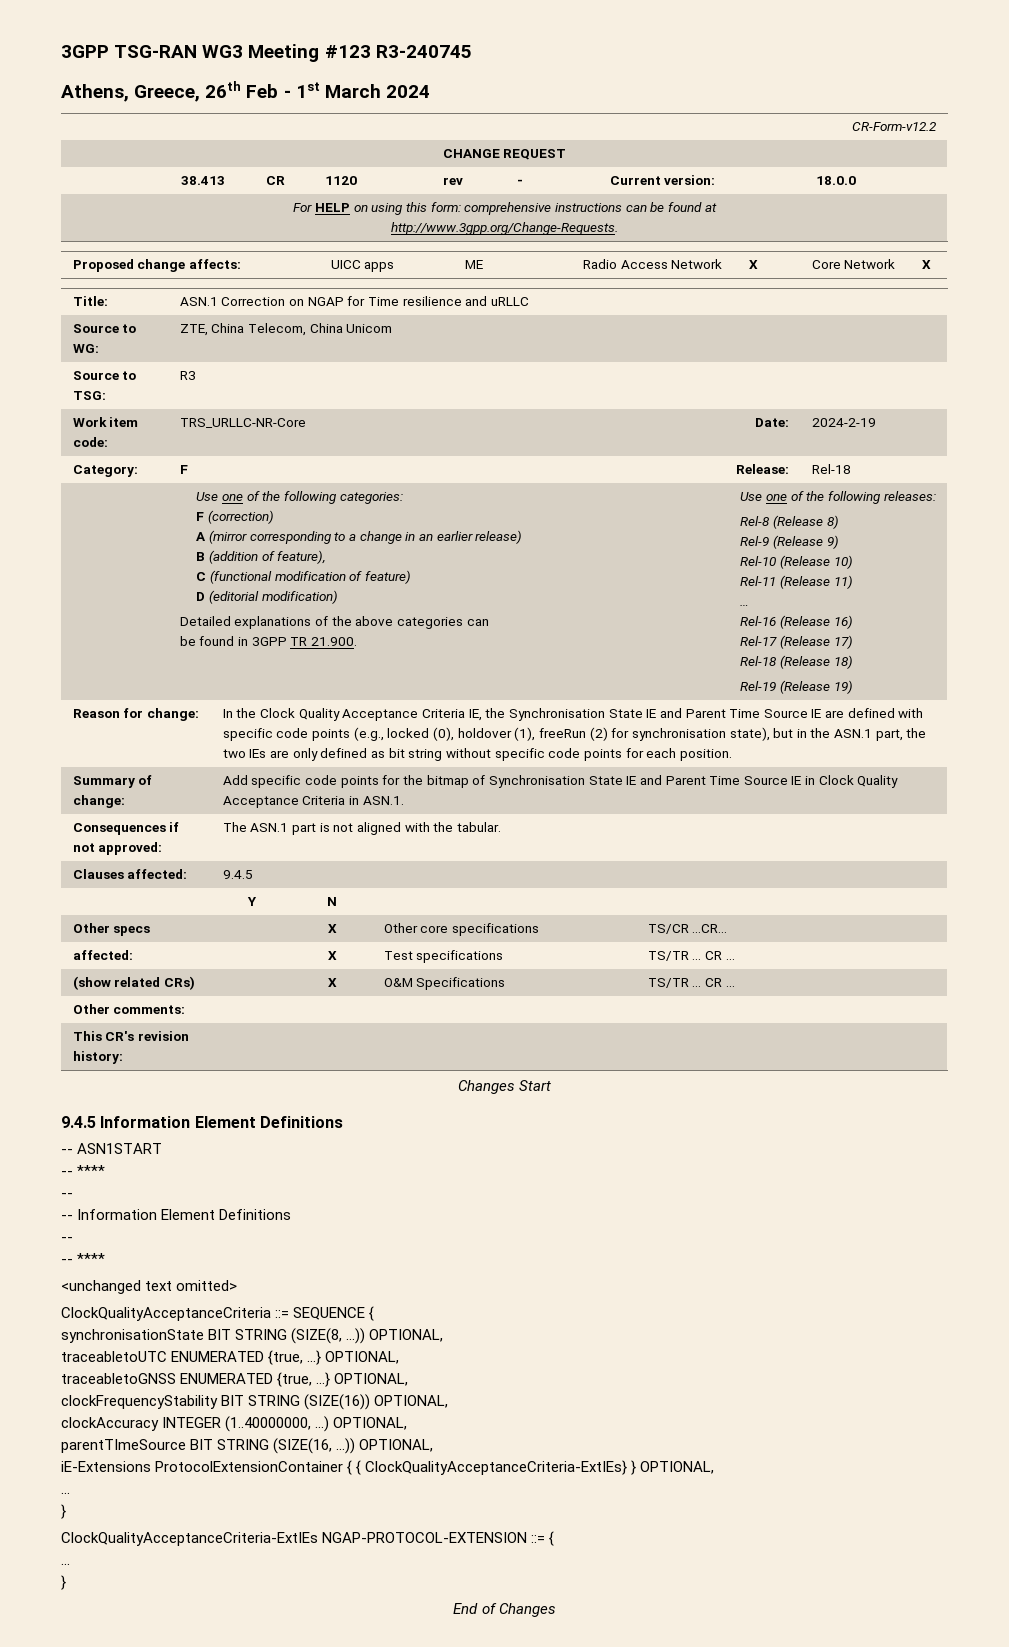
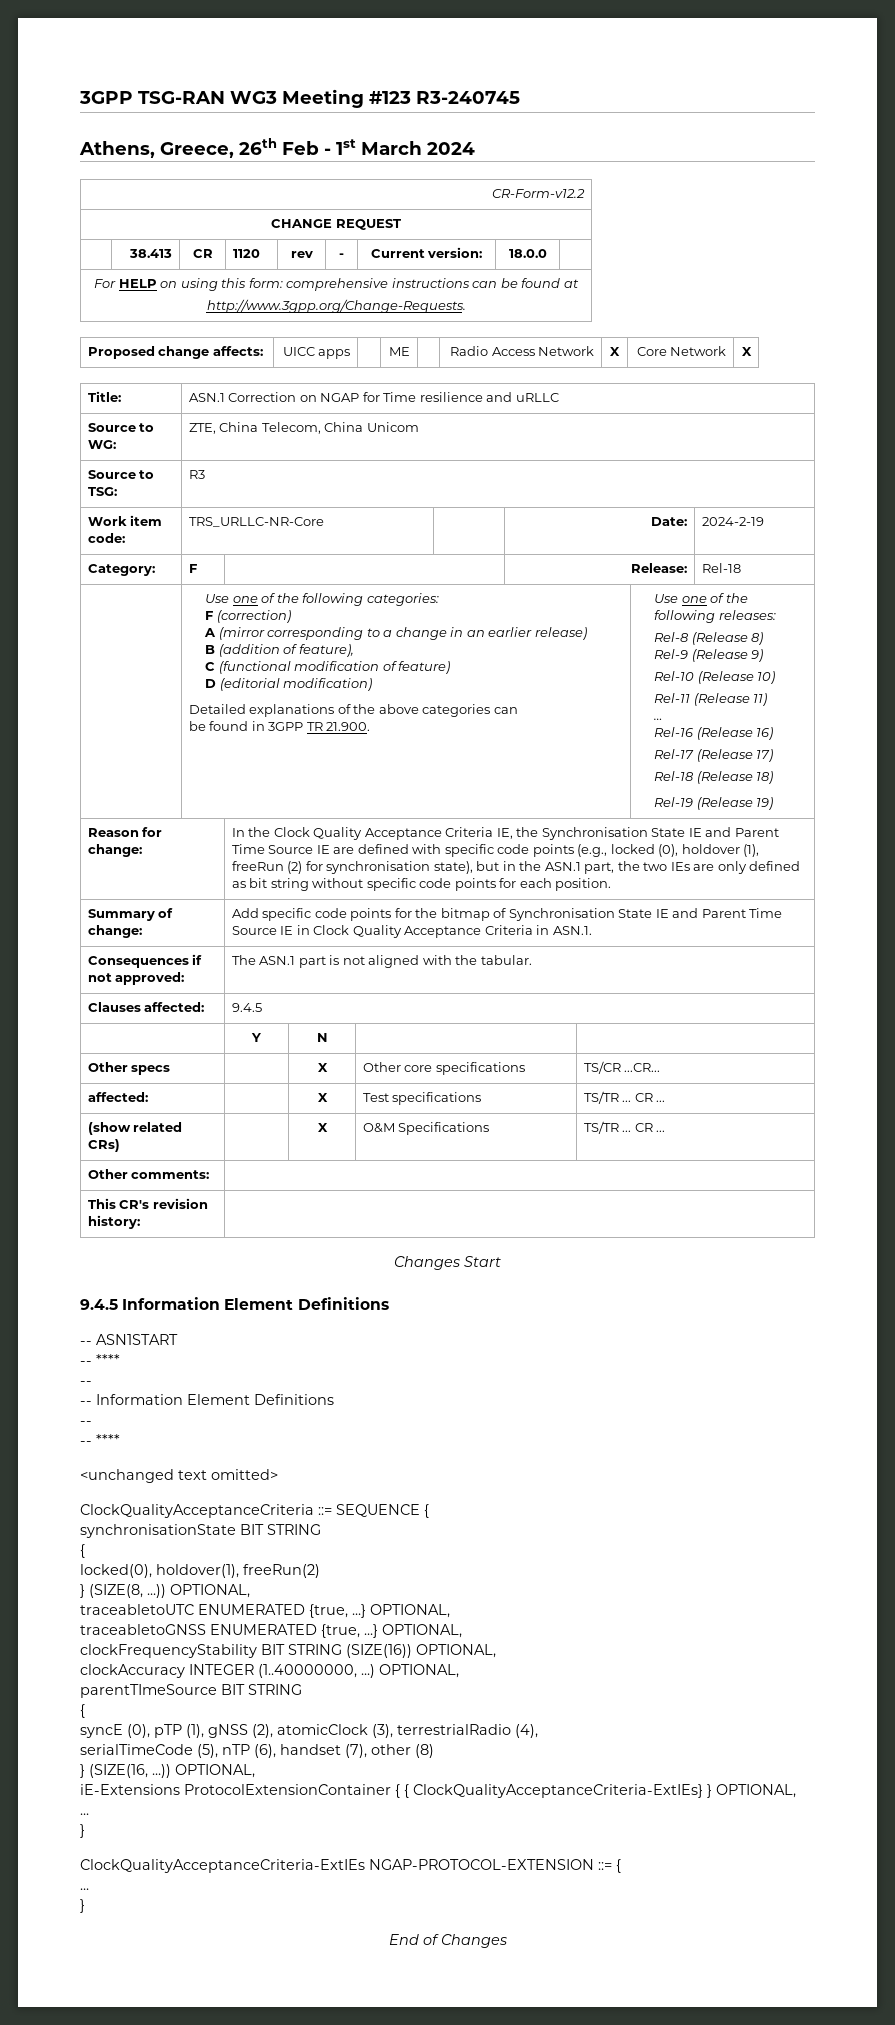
- synchronisationState BIT STRING (SIZE(8, ...))
+ synchronisationState BIT STRING
+ {
+ locked(0), holdover(1), freeRun(2)
+ } (SIZE(8, ...))
- parentTImeSource BIT STRING (SIZE(16, ...))
+ parentTImeSource BIT STRING
+ {
+ syncE (0), pTP (1), gNSS (2), atomicClock (3), terrestrialRadio (4),
+ serialTimeCode (5), nTP (6), handset (7), other (8)
+ } (SIZE(16, ...))

